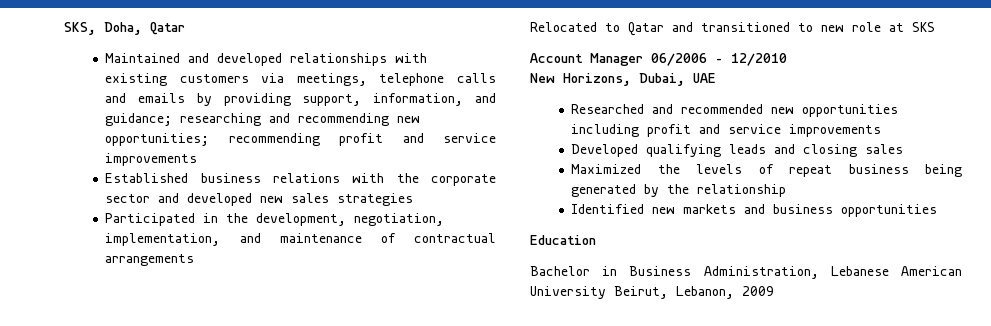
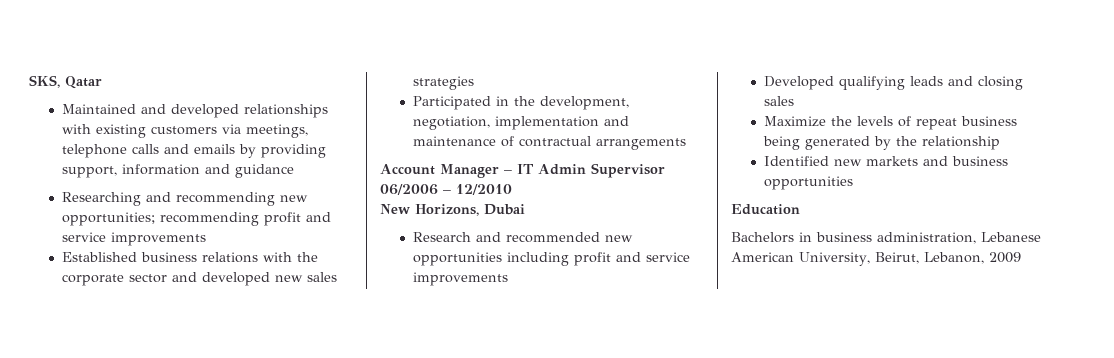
- SKS, Doha, Qatar
+ SKS, Qatar
- Maintained and developed relationships with existing customers via meetings, telephone calls and emails by providing support, information, and guidance; researching and recommending new opportunities; recommending profit and service improvements
+ Maintained and developed relationships with existing customers via meetings, telephone calls and emails by providing support, information and guidance
+ Researching and recommending new opportunities; recommending profit and service improvements
- Participated in the development, negotiation, implementation, and maintenance of contractual arrangements
+ Participated in the development, negotiation, implementation and maintenance of contractual arrangements
- Relocated to Qatar and transitioned to new role at SKS
- Account Manager 06/2006 – 12/2010
+ Account Manager – IT Admin Supervisor 06/2006 – 12/2010
- New Horizons, Dubai, UAE
- Researched and recommended new opportunities including profit and service improvements
+ New Horizons, Dubai
+ Research and recommended new opportunities including profit and service improvements
- Maximized the levels of repeat business being generated by the relationship
+ Maximize the levels of repeat business being generated by the relationship
- Bachelor in Business Administration, Lebanese American University Beirut, Lebanon, 2009
+ Bachelors in business administration, Lebanese American University, Beirut, Lebanon, 2009

